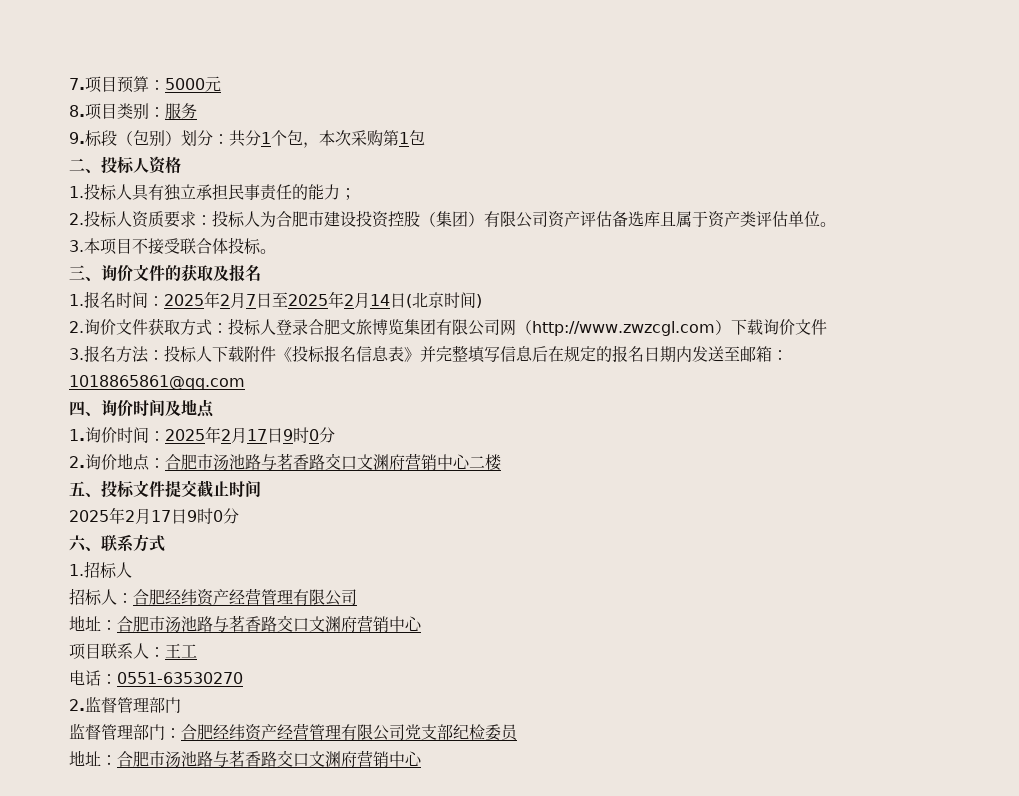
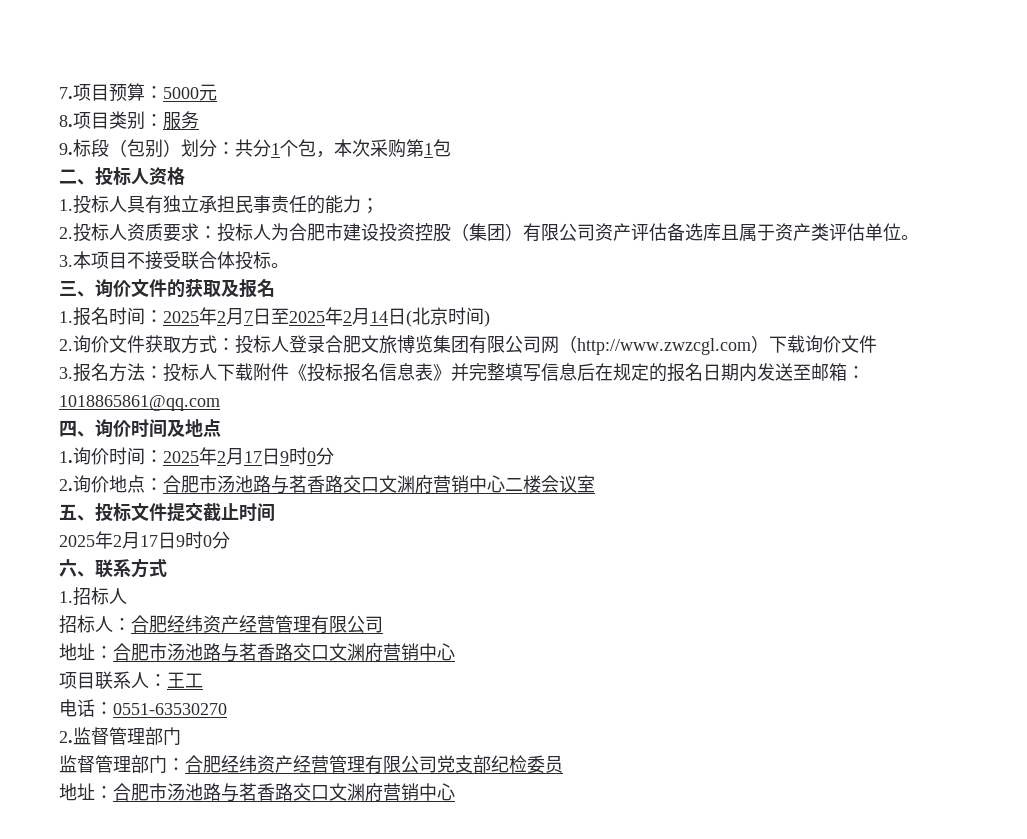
- 2.询价地点：合肥市汤池路与茗香路交口文渊府营销中心二楼
+ 2.询价地点：合肥市汤池路与茗香路交口文渊府营销中心二楼会议室

